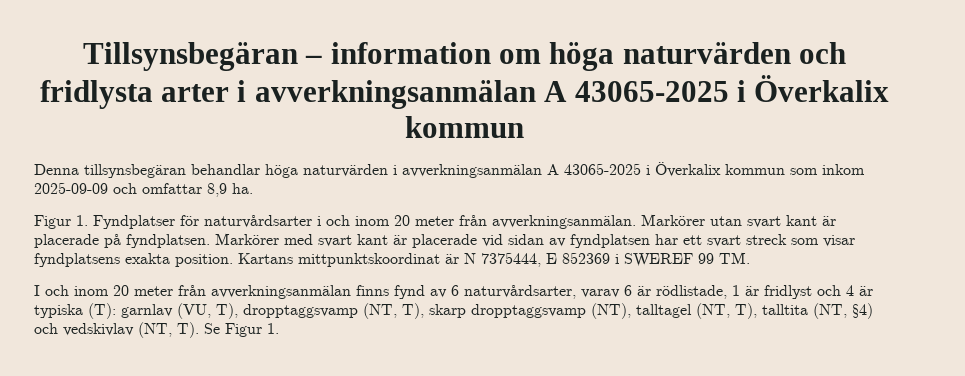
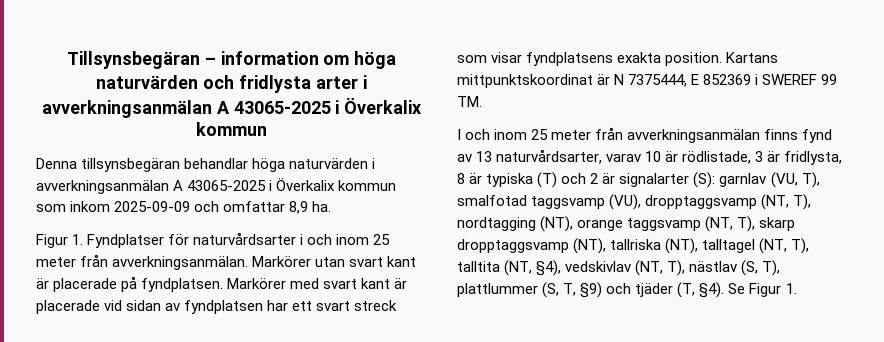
- Figur 1. Fyndplatser för naturvårdsarter i och inom 20 meter från avverkningsanmälan.
+ Figur 1. Fyndplatser för naturvårdsarter i och inom 25 meter från avverkningsanmälan.
- I och inom 20 meter från avverkningsanmälan finns fynd av 6 naturvårdsarter, varav 6 är rödlistade, 1 är fridlyst och 4 är typiska (T): garnlav (VU, T), dropptaggsvamp (NT, T), skarp dropptaggsvamp (NT), talltagel (NT, T), talltita (NT, §4) och vedskivlav (NT, T). Se Figur 1.
+ I och inom 25 meter från avverkningsanmälan finns fynd av 13 naturvårdsarter, varav 10 är rödlistade, 3 är fridlysta, 8 är typiska (T) och 2 är signalarter (S): garnlav (VU, T), smalfotad taggsvamp (VU), dropptaggsvamp (NT, T), nordtagging (NT), orange taggsvamp (NT, T), skarp dropptaggsvamp (NT), tallriska (NT), talltagel (NT, T), talltita (NT, §4), vedskivlav (NT, T), nästlav (S, T), plattlummer (S, T, §9) och tjäder (T, §4). Se Figur 1.

